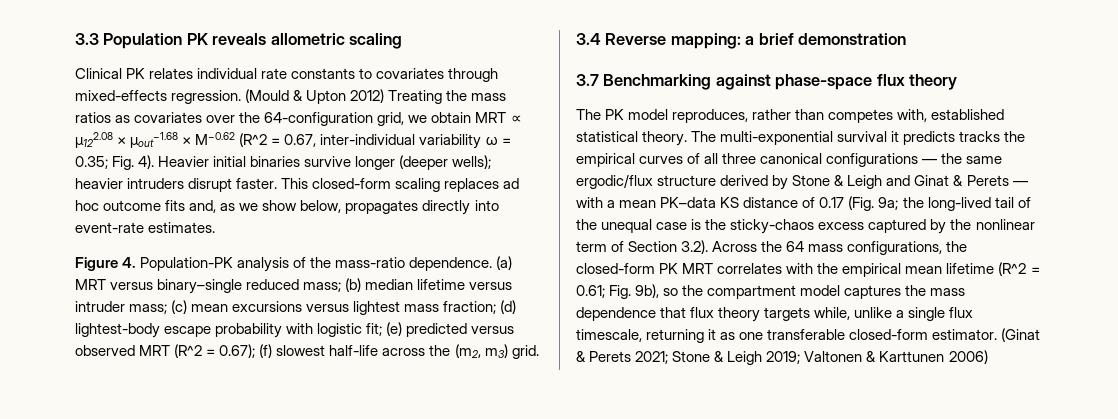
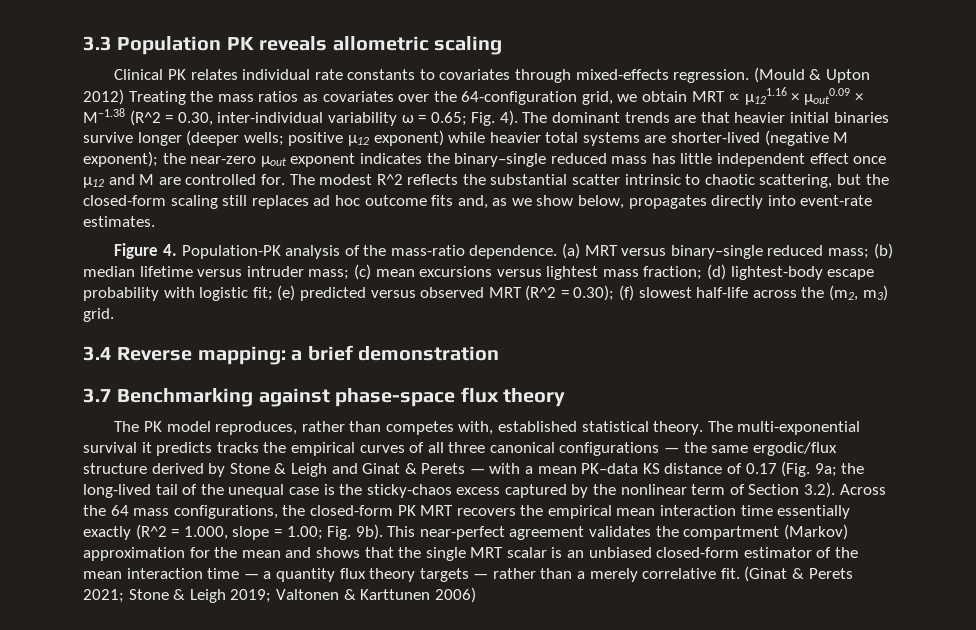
- (Mould & Upton 2012) Treating the mass ratios as covariates over the 64-configuration grid, we obtain MRT ∝ μ122.08 × μout−1.68 × M−0.62 (R^2 = 0.67, inter-individual variability ω = 0.35; Fig. 4).
+ (Mould & Upton 2012) Treating the mass ratios as covariates over the 64-configuration grid, we obtain MRT ∝ μ121.16 × μout0.09 × M−1.38 (R^2 = 0.30, inter-individual variability ω = 0.65; Fig. 4).
- Heavier initial binaries survive longer (deeper wells); heavier intruders disrupt faster. This closed-form scaling replaces ad hoc outcome fits and, as we show below, propagates directly into event-rate estimates.
+ The dominant trends are that heavier initial binaries survive longer (deeper wells; positive μ12 exponent) while heavier total systems are shorter-lived (negative M exponent); the near-zero μout exponent indicates the binary–single reduced mass has little independent effect once μ12 and M are controlled for. The modest R^2 reflects the substantial scatter intrinsic to chaotic scattering, but the closed-form scaling still replaces ad hoc outcome fits and, as we show below, propagates directly into event-rate estimates.
- (a) MRT versus binary–single reduced mass; (b) median lifetime versus intruder mass; (c) mean excursions versus lightest mass fraction; (d) lightest-body escape probability with logistic fit; (e) predicted versus observed MRT (R^2 = 0.67); (f) slowest half-life across the (m2, m3) grid.
+ (a) MRT versus binary–single reduced mass; (b) median lifetime versus intruder mass; (c) mean excursions versus lightest mass fraction; (d) lightest-body escape probability with logistic fit; (e) predicted versus observed MRT (R^2 = 0.30); (f) slowest half-life across the (m2, m3) grid.
- the long-lived tail of the unequal case is the sticky-chaos excess captured by the nonlinear term of Section 3.2). Across the 64 mass configurations, the closed-form PK MRT correlates with the empirical mean lifetime (R^2 = 0.61; Fig. 9b), so the compartment model captures the mass dependence that flux theory targets while, unlike a single flux timescale, returning it as one transferable closed-form estimator.
+ the long-lived tail of the unequal case is the sticky-chaos excess captured by the nonlinear term of Section 3.2). Across the 64 mass configurations, the closed-form PK MRT recovers the empirical mean interaction time essentially exactly (R^2 = 1.000, slope = 1.00; Fig. 9b). This near-perfect agreement validates the compartment (Markov) approximation for the mean and shows that the single MRT scalar is an unbiased closed-form estimator of the mean interaction time — a quantity flux theory targets — rather than a merely correlative fit.

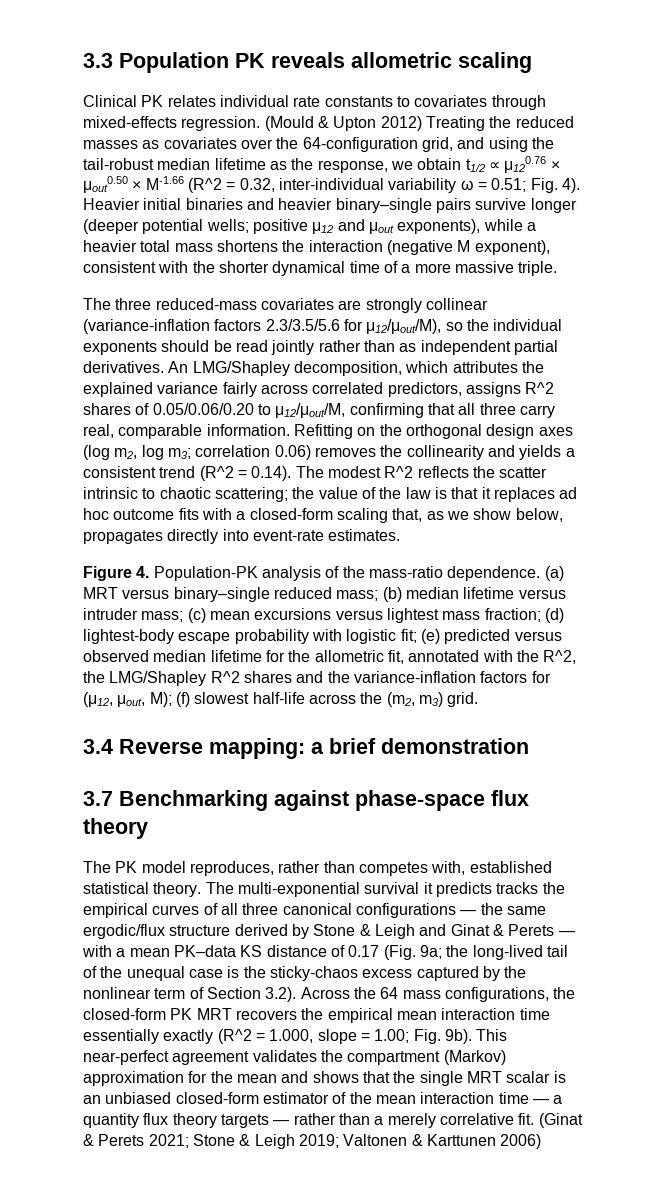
- (Mould & Upton 2012) Treating the mass ratios as covariates over the 64-configuration grid, we obtain MRT ∝ μ121.16 × μout0.09 × M−1.38 (R^2 = 0.30, inter-individual variability ω = 0.65; Fig. 4).
+ (Mould & Upton 2012) Treating the reduced masses as covariates over the 64-configuration grid, and using the tail-robust median lifetime as the response, we obtain t1/2 ∝ μ120.76 × μout0.50 × M-1.66 (R^2 = 0.32, inter-individual variability ω = 0.51; Fig. 4).
- The dominant trends are that heavier initial binaries survive longer (deeper wells; positive μ12 exponent) while heavier total systems are shorter-lived (negative M exponent); the near-zero μout exponent indicates the binary–single reduced mass has little independent effect once μ12 and M are controlled for. The modest R^2 reflects the substantial scatter intrinsic to chaotic scattering, but the closed-form scaling still replaces ad hoc outcome fits and, as we show below, propagates directly into event-rate estimates.
+ Heavier initial binaries and heavier binary–single pairs survive longer (deeper potential wells; positive μ12 and μout exponents), while a heavier total mass shortens the interaction (negative M exponent), consistent with the shorter dynamical time of a more massive triple.
+ The three reduced-mass covariates are strongly collinear (variance-inflation factors 2.3/3.5/5.6 for μ12/μout/M), so the individual exponents should be read jointly rather than as independent partial derivatives. An LMG/Shapley decomposition, which attributes the explained variance fairly across correlated predictors, assigns R^2 shares of 0.05/0.06/0.20 to μ12/μout/M, confirming that all three carry real, comparable information. Refitting on the orthogonal design axes (log m2, log m3; correlation 0.06) removes the collinearity and yields a consistent trend (R^2 = 0.14). The modest R^2 reflects the scatter intrinsic to chaotic scattering; the value of the law is that it replaces ad hoc outcome fits with a closed-form scaling that, as we show below, propagates directly into event-rate estimates.
- (a) MRT versus binary–single reduced mass; (b) median lifetime versus intruder mass; (c) mean excursions versus lightest mass fraction; (d) lightest-body escape probability with logistic fit; (e) predicted versus observed MRT (R^2 = 0.30); (f) slowest half-life across the (m2, m3) grid.
+ (a) MRT versus binary–single reduced mass; (b) median lifetime versus intruder mass; (c) mean excursions versus lightest mass fraction; (d) lightest-body escape probability with logistic fit; (e) predicted versus observed median lifetime for the allometric fit, annotated with the R^2, the LMG/Shapley R^2 shares and the variance-inflation factors for (μ12, μout, M); (f) slowest half-life across the (m2, m3) grid.

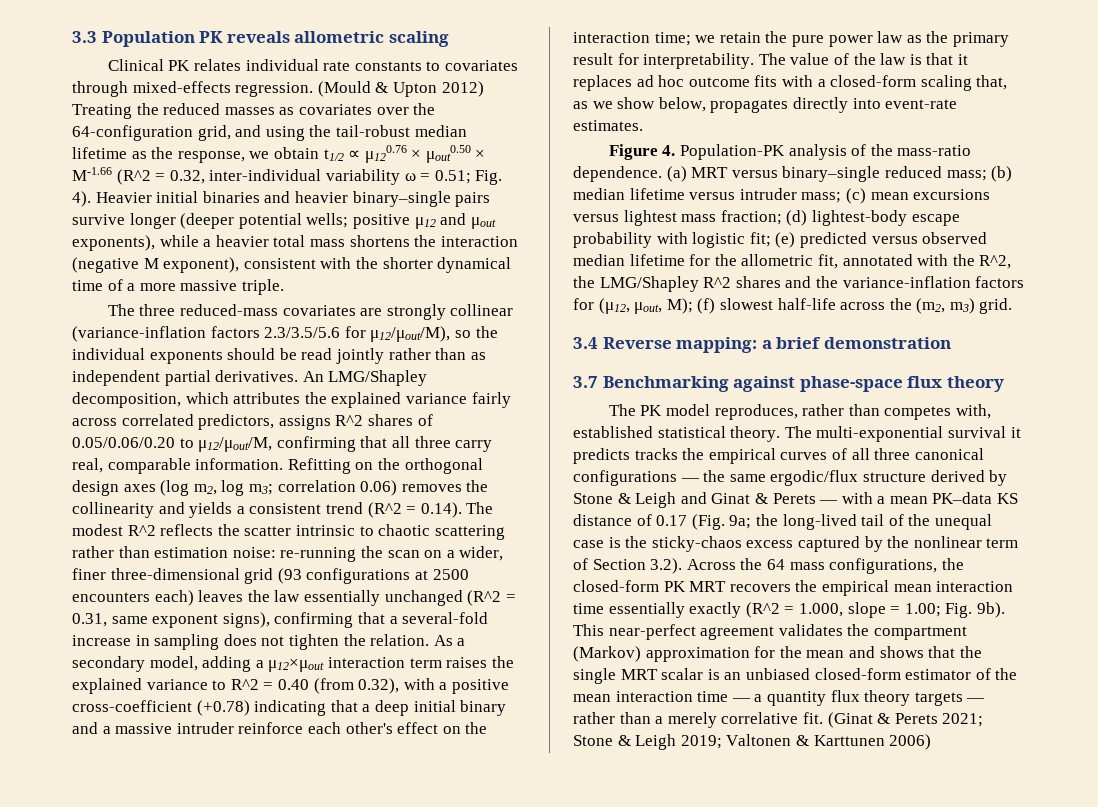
- Refitting on the orthogonal design axes (log m2, log m3; correlation 0.06) removes the collinearity and yields a consistent trend (R^2 = 0.14). The modest R^2 reflects the scatter intrinsic to chaotic scattering; the value of the law is that it replaces ad hoc outcome fits with a closed-form scaling that, as we show below, propagates directly into event-rate estimates.
+ Refitting on the orthogonal design axes (log m2, log m3; correlation 0.06) removes the collinearity and yields a consistent trend (R^2 = 0.14). The modest R^2 reflects the scatter intrinsic to chaotic scattering rather than estimation noise: re-running the scan on a wider, finer three-dimensional grid (93 configurations at 2500 encounters each) leaves the law essentially unchanged (R^2 = 0.31, same exponent signs), confirming that a several-fold increase in sampling does not tighten the relation. As a secondary model, adding a μ12×μout interaction term raises the explained variance to R^2 = 0.40 (from 0.32), with a positive cross-coefficient (+0.78) indicating that a deep initial binary and a massive intruder reinforce each other's effect on the interaction time; we retain the pure power law as the primary result for interpretability. The value of the law is that it replaces ad hoc outcome fits with a closed-form scaling that, as we show below, propagates directly into event-rate estimates.

